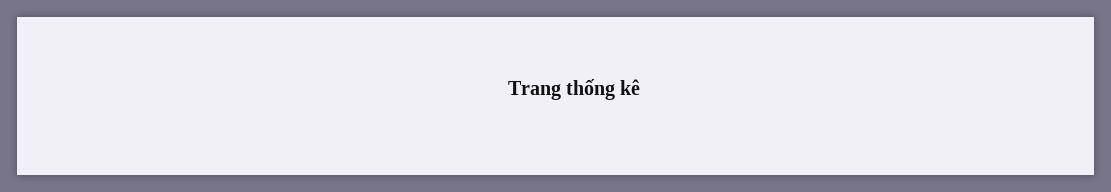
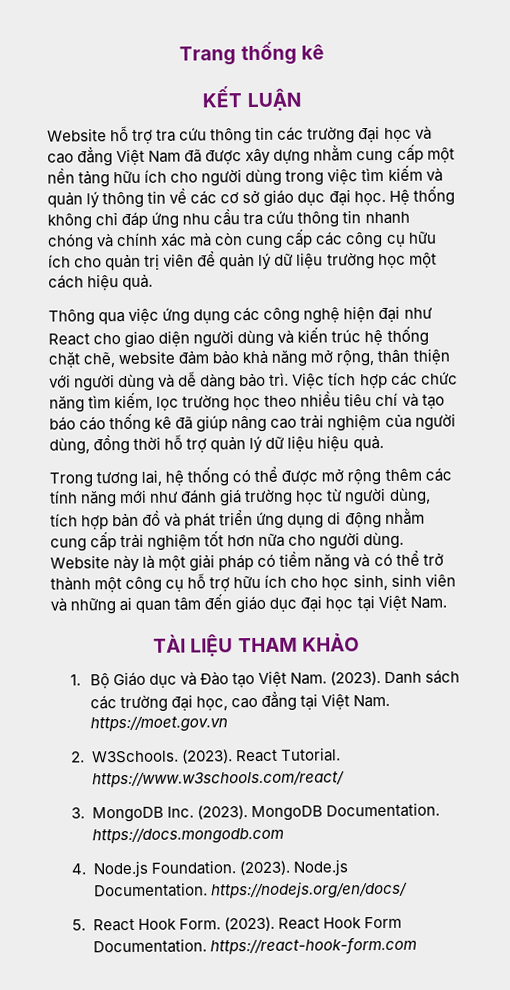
+ KẾT LUẬN
+ Website hỗ trợ tra cứu thông tin các trường đại học và cao đẳng Việt Nam đã được xây dựng nhằm cung cấp một nền tảng hữu ích cho người dùng trong việc tìm kiếm và quản lý thông tin về các cơ sở giáo dục đại học. Hệ thống không chỉ đáp ứng nhu cầu tra cứu thông tin nhanh chóng và chính xác mà còn cung cấp các công cụ hữu ích cho quản trị viên để quản lý dữ liệu trường học một cách hiệu quả.
+ Thông qua việc ứng dụng các công nghệ hiện đại như React cho giao diện người dùng và kiến trúc hệ thống chặt chẽ, website đảm bảo khả năng mở rộng, thân thiện với người dùng và dễ dàng bảo trì. Việc tích hợp các chức năng tìm kiếm, lọc trường học theo nhiều tiêu chí và tạo báo cáo thống kê đã giúp nâng cao trải nghiệm của người dùng, đồng thời hỗ trợ quản lý dữ liệu hiệu quả.
+ Trong tương lai, hệ thống có thể được mở rộng thêm các tính năng mới như đánh giá trường học từ người dùng, tích hợp bản đồ và phát triển ứng dụng di động nhằm cung cấp trải nghiệm tốt hơn nữa cho người dùng. Website này là một giải pháp có tiềm năng và có thể trở thành một công cụ hỗ trợ hữu ích cho học sinh, sinh viên và những ai quan tâm đến giáo dục đại học tại Việt Nam.
+ TÀI LIỆU THAM KHẢO
+ 1. Bộ Giáo dục và Đào tạo Việt Nam. (2023). Danh sách các trường đại học, cao đẳng tại Việt Nam. https://moet.gov.vn
+ 2. W3Schools. (2023). React Tutorial. https://www.w3schools.com/react/
+ 3. MongoDB Inc. (2023). MongoDB Documentation. https://docs.mongodb.com
+ 4. Node.js Foundation. (2023). Node.js Documentation. https://nodejs.org/en/docs/
+ 5. React Hook Form. (2023). React Hook Form Documentation. https://react-hook-form.com

